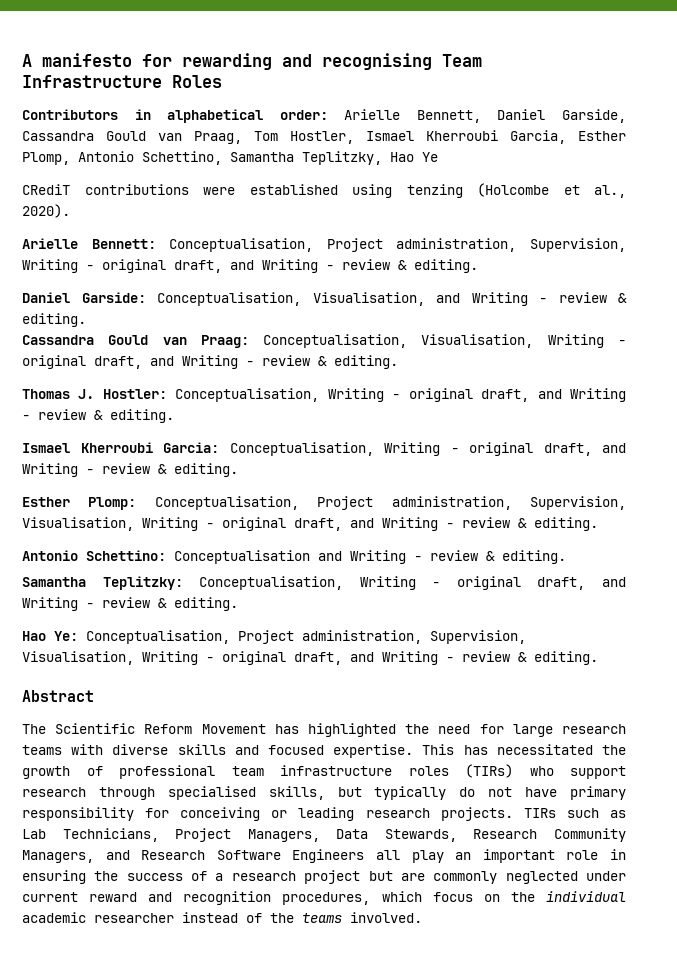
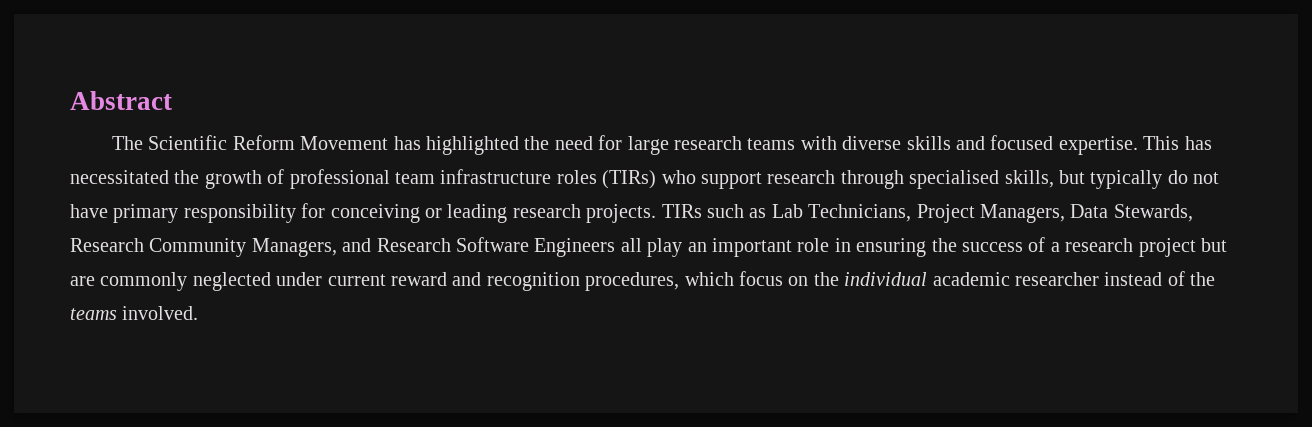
- A manifesto for rewarding and recognising Team Infrastructure Roles
- Contributors in alphabetical order: Arielle Bennett, Daniel Garside, Cassandra Gould van Praag, Tom Hostler, Ismael Kherroubi Garcia, Esther Plomp, Antonio Schettino, Samantha Teplitzky, Hao Ye
- CRediT contributions were established using tenzing (Holcombe et al., 2020).
- Arielle Bennett: Conceptualisation, Project administration, Supervision, Writing - original draft, and Writing - review & editing.
- Daniel Garside: Conceptualisation, Visualisation, and Writing - review & editing.
- Cassandra Gould van Praag: Conceptualisation, Visualisation, Writing - original draft, and Writing - review & editing.
- Thomas J. Hostler: Conceptualisation, Writing - original draft, and Writing - review & editing.
- Ismael Kherroubi Garcia: Conceptualisation, Writing - original draft, and Writing - review & editing.
- Esther Plomp: Conceptualisation, Project administration, Supervision, Visualisation, Writing - original draft, and Writing - review & editing.
- Antonio Schettino: Conceptualisation and Writing - review & editing.
- Samantha Teplitzky: Conceptualisation, Writing - original draft, and Writing - review & editing.
- Hao Ye: Conceptualisation, Project administration, Supervision, Visualisation, Writing - original draft, and Writing - review & editing.

